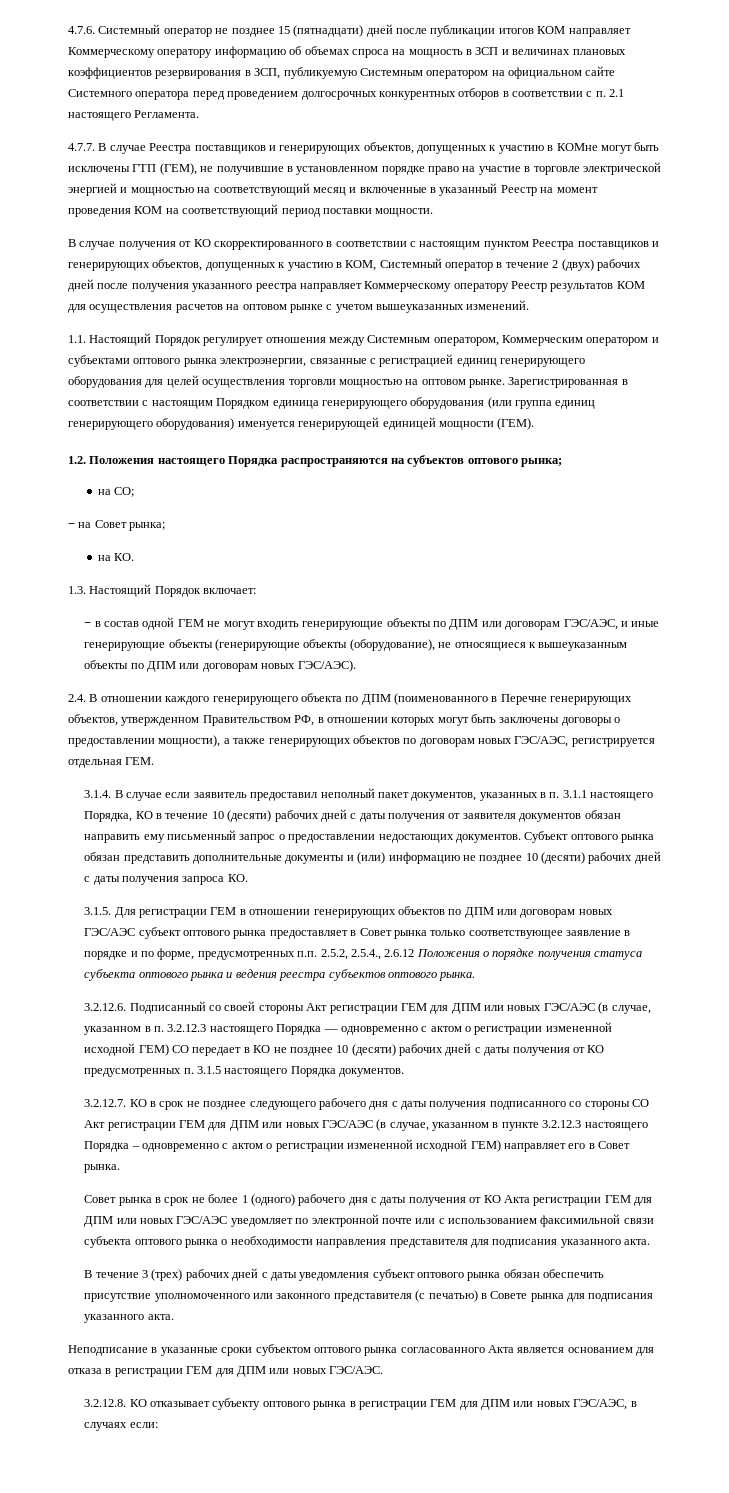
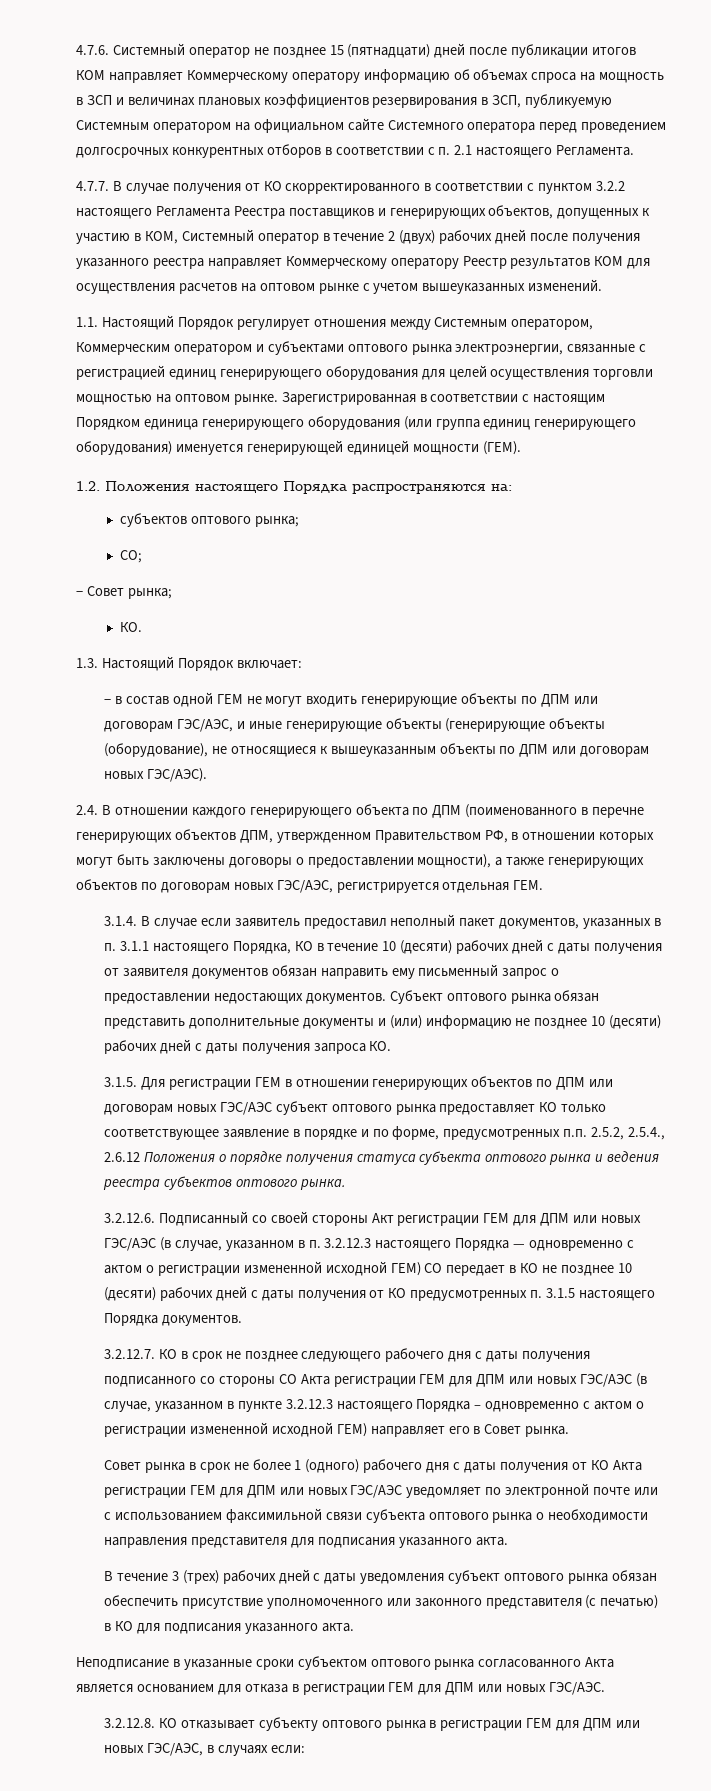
- 4.7.7. В случае Реестра поставщиков и генерирующих объектов, допущенных к участию в КОМне могут быть исключены ГТП (ГЕМ), не получившие в установленном порядке право на участие в торговле электрической энергией и мощностью на соответствующий месяц и включенные в указанный Реестр на момент проведения КОМ на соответствующий период поставки мощности.
- В случае получения от КО скорректированного в соответствии с настоящим пунктом Реестра поставщиков и генерирующих объектов, допущенных к участию в КОМ, Системный оператор в течение 2 (двух) рабочих дней после получения указанного реестра направляет Коммерческому оператору Реестр результатов КОМ для осуществления расчетов на оптовом рынке с учетом вышеуказанных изменений.
+ 4.7.7. В случае получения от КО скорректированного в соответствии с пунктом 3.2.2 настоящего Регламента Реестра поставщиков и генерирующих объектов, допущенных к участию в КОМ, Системный оператор в течение 2 (двух) рабочих дней после получения указанного реестра направляет Коммерческому оператору Реестр результатов КОМ для осуществления расчетов на оптовом рынке с учетом вышеуказанных изменений.
- 1.2. Положения настоящего Порядка распространяются на субъектов оптового рынка;
+ 1.2. Положения настоящего Порядка распространяются на:
+ субъектов оптового рынка;
- на СО;
+ СО;
- − на Совет рынка;
- на КО.
+ − Совет рынка;
+ КО.
- 2.4. В отношении каждого генерирующего объекта по ДПМ (поименованного в Перечне генерирующих объектов, утвержденном Правительством РФ, в отношении которых могут быть заключены договоры о предоставлении мощности), а также генерирующих объектов по договорам новых ГЭС/АЭС, регистрируется отдельная ГЕМ.
+ 2.4. В отношении каждого генерирующего объекта по ДПМ (поименованного в перечне генерирующих объектов ДПМ, утвержденном Правительством РФ, в отношении которых могут быть заключены договоры о предоставлении мощности), а также генерирующих объектов по договорам новых ГЭС/АЭС, регистрируется отдельная ГЕМ.
- 3.1.5. Для регистрации ГЕМ в отношении генерирующих объектов по ДПМ или договорам новых ГЭС/АЭС субъект оптового рынка предоставляет в Совет рынка только соответствующее заявление в порядке и по форме, предусмотренных п.п. 2.5.2, 2.5.4., 2.6.12 Положения о порядке получения статуса субъекта оптового рынка и ведения реестра субъектов оптового рынка.
+ 3.1.5. Для регистрации ГЕМ в отношении генерирующих объектов по ДПМ или договорам новых ГЭС/АЭС субъект оптового рынка предоставляет КО только соответствующее заявление в порядке и по форме, предусмотренных п.п. 2.5.2, 2.5.4., 2.6.12 Положения о порядке получения статуса субъекта оптового рынка и ведения реестра субъектов оптового рынка.
- 3.2.12.7. КО в срок не позднее следующего рабочего дня с даты получения подписанного со стороны СО Акт регистрации ГЕМ для ДПМ или новых ГЭС/АЭС (в случае, указанном в пункте 3.2.12.3 настоящего Порядка – одновременно с актом о регистрации измененной исходной ГЕМ) направляет его в Совет рынка.
+ 3.2.12.7. КО в срок не позднее следующего рабочего дня с даты получения подписанного со стороны СО Акта регистрации ГЕМ для ДПМ или новых ГЭС/АЭС (в случае, указанном в пункте 3.2.12.3 настоящего Порядка – одновременно с актом о регистрации измененной исходной ГЕМ) направляет его в Совет рынка.
- В течение 3 (трех) рабочих дней с даты уведомления субъект оптового рынка обязан обеспечить присутствие уполномоченного или законного представителя (с печатью) в Совете рынка для подписания указанного акта.
+ В течение 3 (трех) рабочих дней с даты уведомления субъект оптового рынка обязан обеспечить присутствие уполномоченного или законного представителя (с печатью) в КО для подписания указанного акта.

